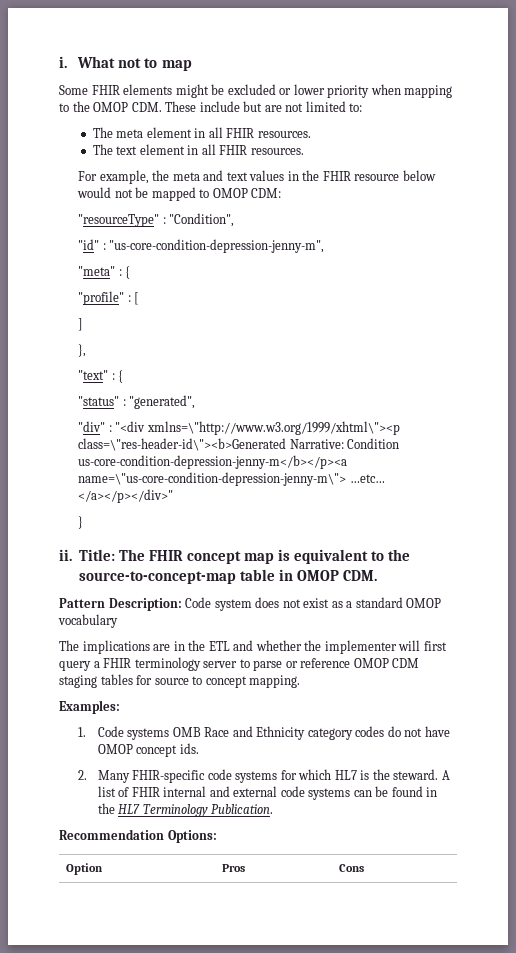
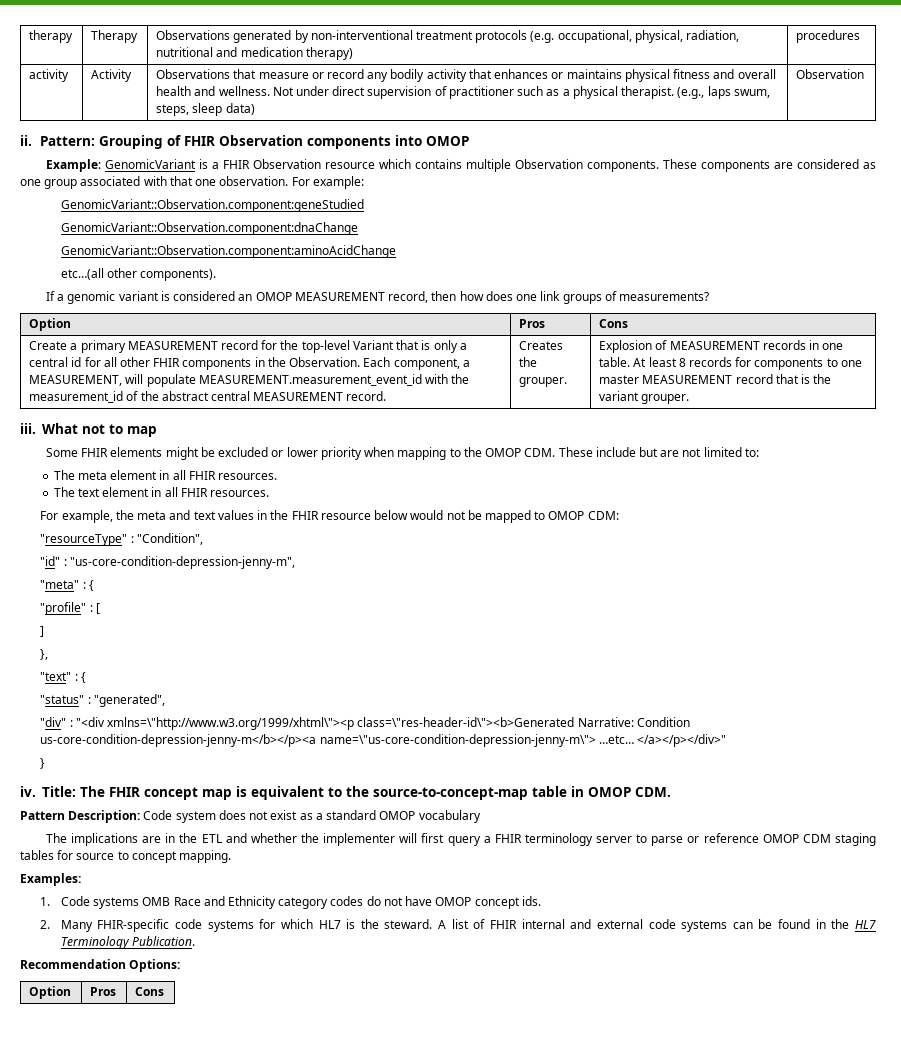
- i.
+ therapy | Therapy | Observations generated by non-interventional treatment protocols (e.g. occupational, physical, radiation, nutritional and medication therapy) | procedures
+ activity | Activity | Observations that measure or record any bodily activity that enhances or maintains physical fitness and overall health and wellness. Not under direct supervision of practitioner such as a physical therapist. (e.g., laps swum, steps, sleep data) | Observation
+ ii. Pattern: Grouping of FHIR Observation components into OMOP
+ Example: GenomicVariant is a FHIR Observation resource which contains multiple Observation components. These components are considered as one group associated with that one observation. For example:
+ GenomicVariant::Observation.component:geneStudied
+ GenomicVariant::Observation.component:dnaChange
+ GenomicVariant::Observation.component:aminoAcidChange
+ etc…(all other components).
+ If a genomic variant is considered an OMOP MEASUREMENT record, then how does one link groups of measurements?
+ Option | Pros | Cons
+ Create a primary MEASUREMENT record for the top-level Variant that is only a central id for all other FHIR components in the Observation. Each component, a MEASUREMENT, will populate MEASUREMENT.measurement_event_id with the measurement_id of the abstract central MEASUREMENT record. | Creates the grouper. | Explosion of MEASUREMENT records in one table. At least 8 records for components to one master MEASUREMENT record that is the variant grouper.
+ iii.
- ii.
+ iv.

